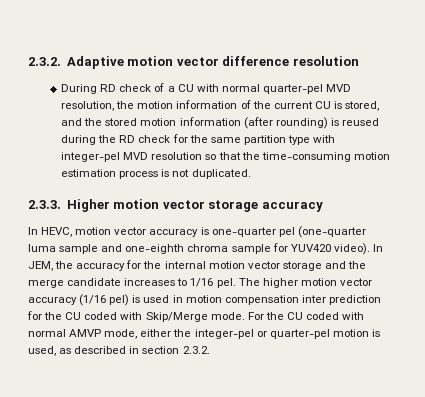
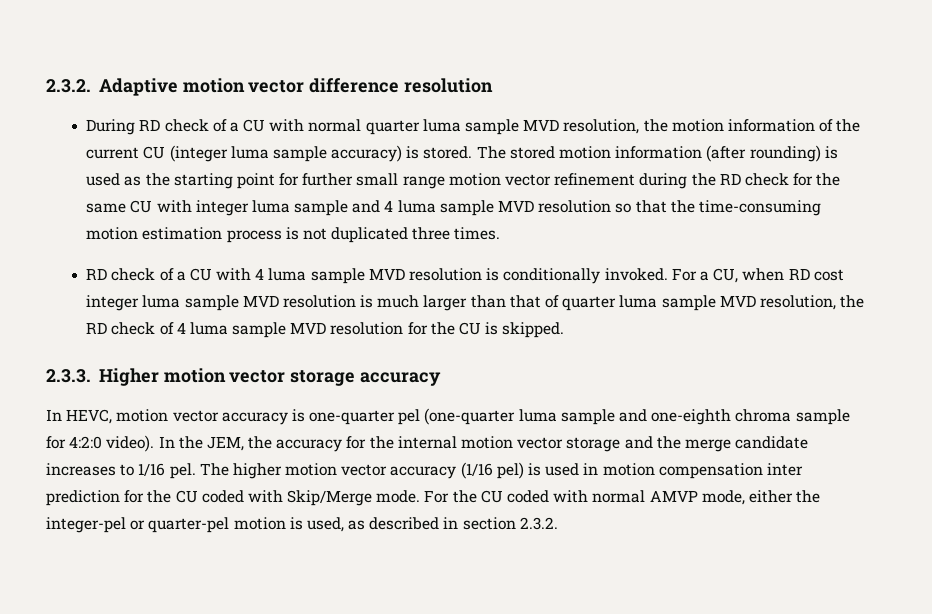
- During RD check of a CU with normal quarter-pel MVD resolution, the motion information of the current CU is stored, and the stored motion information (after rounding) is reused during the RD check for the same partition type with integer-pel MVD resolution so that the time-consuming motion estimation process is not duplicated.
+ During RD check of a CU with normal quarter luma sample MVD resolution, the motion information of the current CU (integer luma sample accuracy) is stored. The stored motion information (after rounding) is used as the starting point for further small range motion vector refinement during the RD check for the same CU with integer luma sample and 4 luma sample MVD resolution so that the time-consuming motion estimation process is not duplicated three times.
+ RD check of a CU with 4 luma sample MVD resolution is conditionally invoked. For a CU, when RD cost integer luma sample MVD resolution is much larger than that of quarter luma sample MVD resolution, the RD check of 4 luma sample MVD resolution for the CU is skipped.
- In HEVC, motion vector accuracy is one-quarter pel (one-quarter luma sample and one-eighth chroma sample for YUV420 video).
+ In HEVC, motion vector accuracy is one-quarter pel (one-quarter luma sample and one-eighth chroma sample for 4:2:0 video).
- In JEM, the accuracy for the internal motion vector storage and the merge candidate increases to 1/16 pel.
+ In the JEM, the accuracy for the internal motion vector storage and the merge candidate increases to 1/16 pel.

